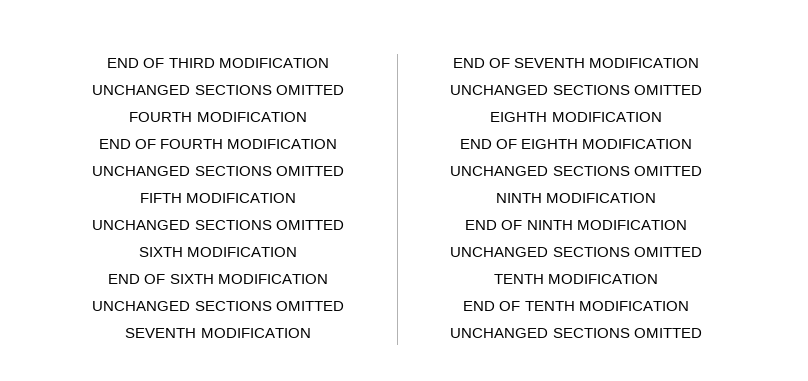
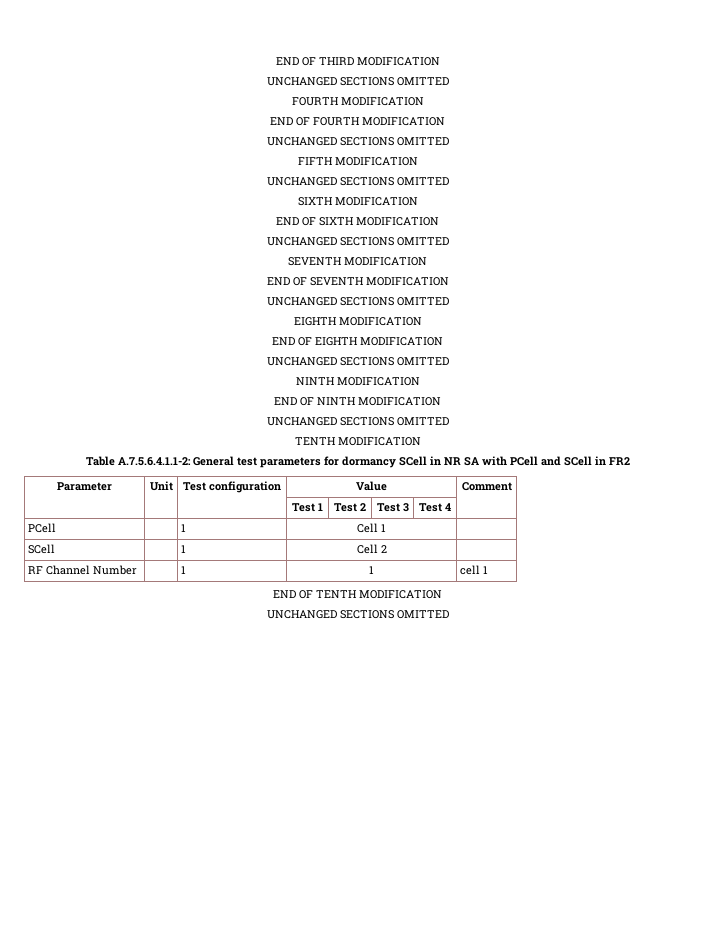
+ Table A.7.5.6.4.1.1-2: General test parameters for dormancy SCell in NR SA with PCell and SCell in FR2
+ Parameter | Unit | Test configuration | Value | Comment
+ | | | Test 1 | Test 2 | Test 3 | Test 4 |
+ PCell | | 1 | Cell 1 |
+ SCell | | 1 | Cell 2 |
+ RF Channel Number | | 1 | 1 | cell 1

